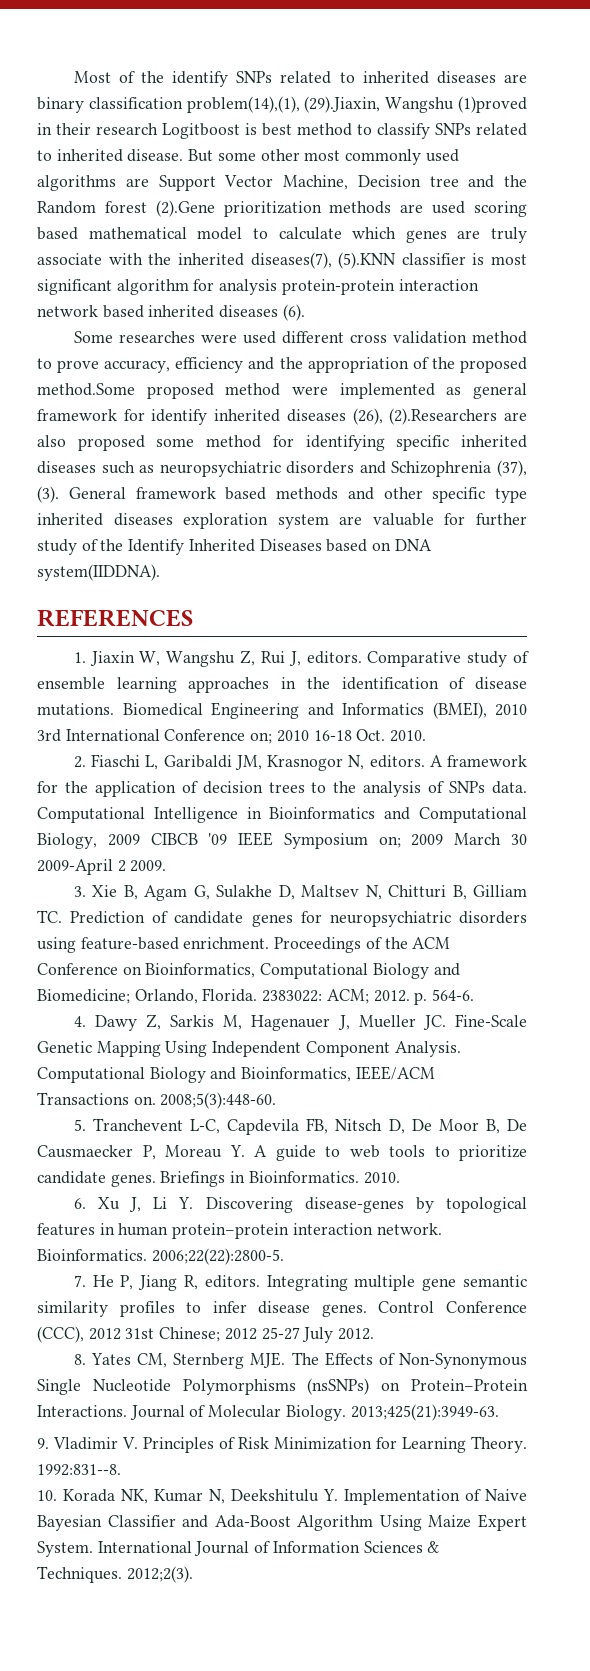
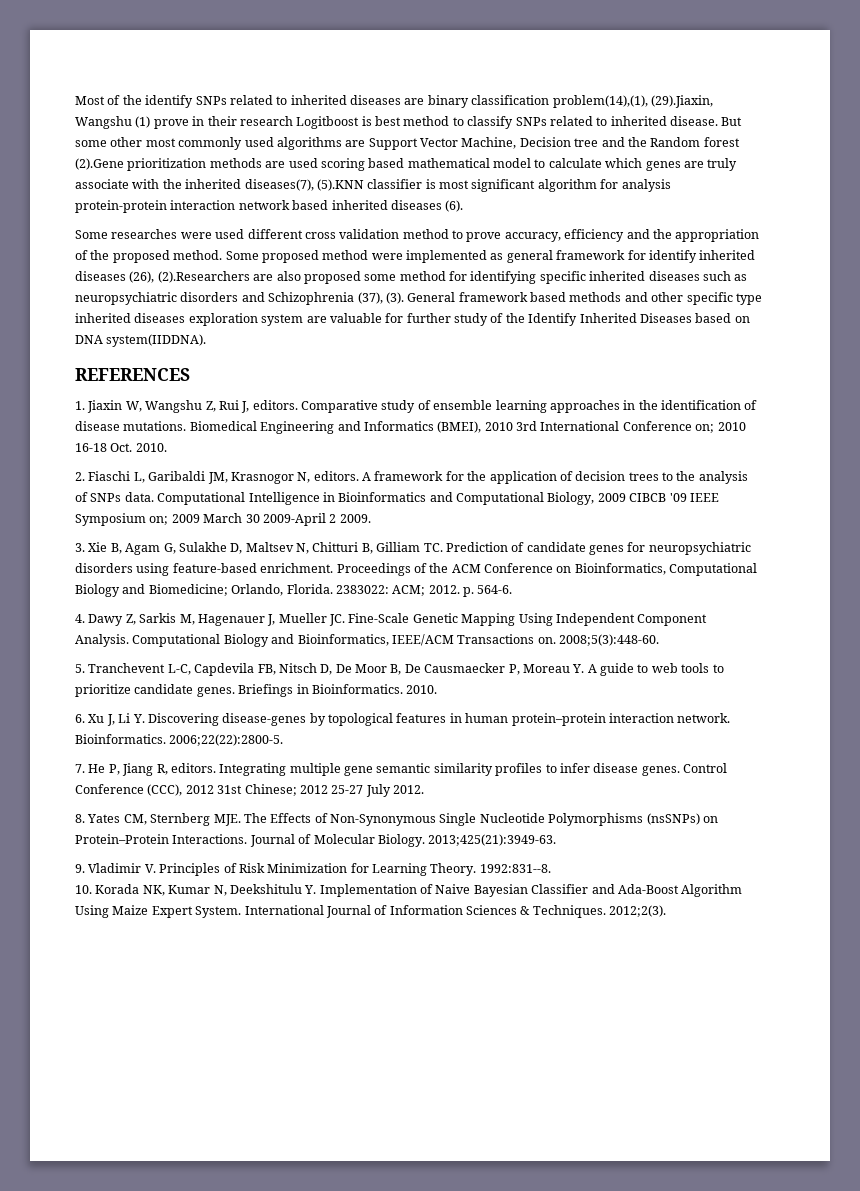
- Most of the identify SNPs related to inherited diseases are binary classification problem(14),(1), (29).Jiaxin, Wangshu (1)proved in their research Logitboost is best method to classify SNPs related to inherited disease.
+ Most of the identify SNPs related to inherited diseases are binary classification problem(14),(1), (29).Jiaxin, Wangshu (1) prove in their research Logitboost is best method to classify SNPs related to inherited disease.
- Some researches were used different cross validation method to prove accuracy, efficiency and the appropriation of the proposed method.Some proposed method were implemented as general framework for identify inherited diseases (26), (2).Researchers are also proposed some method for identifying specific inherited diseases such as neuropsychiatric disorders and Schizophrenia (37), (3).
+ Some researches were used different cross validation method to prove accuracy, efficiency and the appropriation of the proposed method. Some proposed method were implemented as general framework for identify inherited diseases (26), (2).Researchers are also proposed some method for identifying specific inherited diseases such as neuropsychiatric disorders and Schizophrenia (37), (3).

